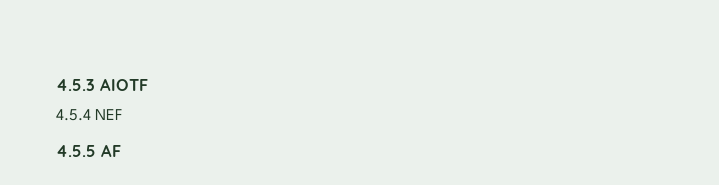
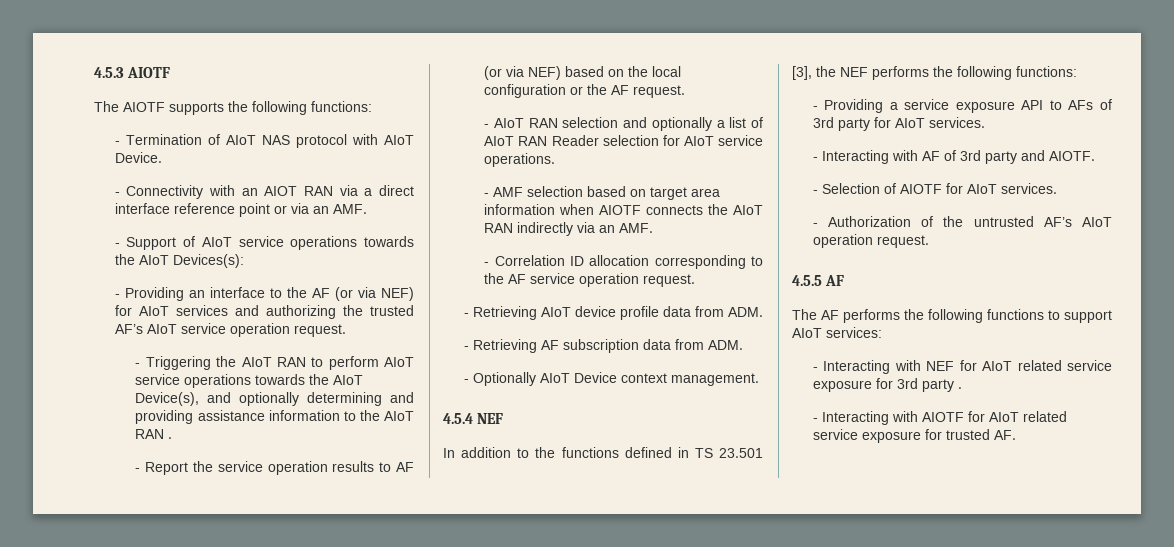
+ The AIOTF supports the following functions:
+ - Termination of AIoT NAS protocol with AIoT Device.
+ - Connectivity with an AIOT RAN via a direct interface reference point or via an AMF.
+ - Support of AIoT service operations towards the AIoT Devices(s):
+ - Providing an interface to the AF (or via NEF) for AIoT services and authorizing the trusted AF’s AIoT service operation request.
+ - Triggering the AIoT RAN to perform AIoT service operations towards the AIoT Device(s), and optionally determining and providing assistance information to the AIoT RAN .
+ - Report the service operation results to AF (or via NEF) based on the local configuration or the AF request.
+ - AIoT RAN selection and optionally a list of AIoT RAN Reader selection for AIoT service operations.
+ - AMF selection based on target area information when AIOTF connects the AIoT RAN indirectly via an AMF.
+ - Correlation ID allocation corresponding to the AF service operation request.
+ - Retrieving AIoT device profile data from ADM.
+ - Retrieving AF subscription data from ADM.
+ - Optionally AIoT Device context management.
  4.5.4 NEF
+ In addition to the functions defined in TS 23.501 [3], the NEF performs the following functions:
+ - Providing a service exposure API to AFs of 3rd party for AIoT services.
+ - Interacting with AF of 3rd party and AIOTF.
+ - Selection of AIOTF for AIoT services.
+ - Authorization of the untrusted AF’s AIoT operation request.
  4.5.5 AF
+ The AF performs the following functions to support AIoT services:
+ - Interacting with NEF for AIoT related service exposure for 3rd party .
+ - Interacting with AIOTF for AIoT related service exposure for trusted AF.

